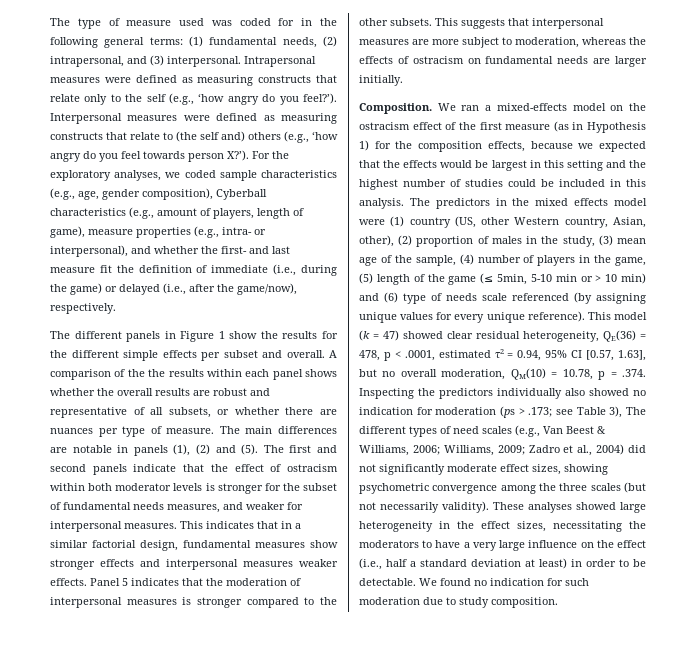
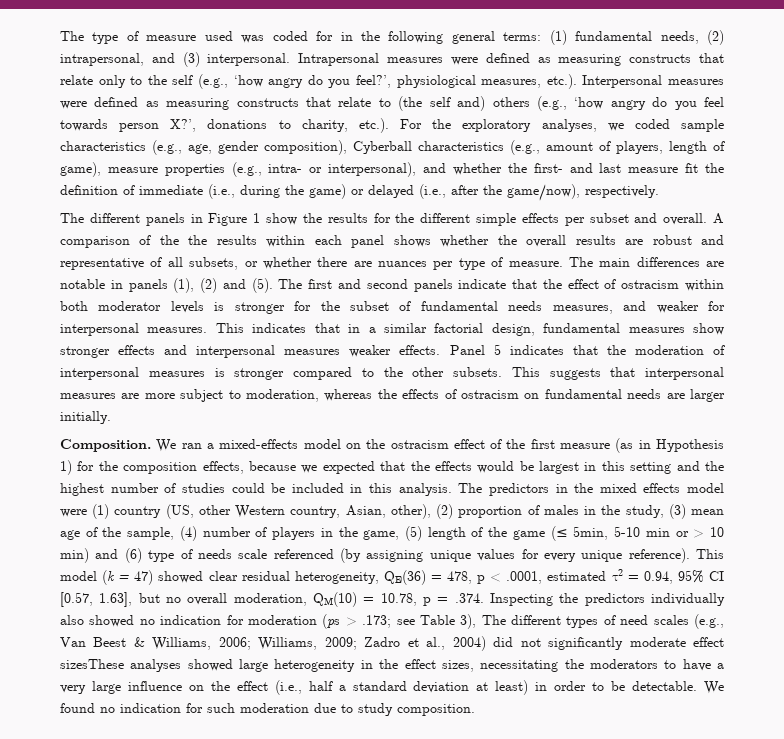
- Intrapersonal measures were defined as measuring constructs that relate only to the self (e.g., ‘how angry do you feel?’). Interpersonal measures were defined as measuring constructs that relate to (the self and) others (e.g., ‘how angry do you feel towards person X?’). For the exploratory analyses, we coded sample characteristics (e.g., age, gender composition), Cyberball characteristics (e.g., amount of players, length of game), measure properties (e.g., intra- or interpersonal), and whether the first- and last measure fit the definition of immediate (i.e., during the game) or delayed (i.e., after the game/now), respectively.
+ Intrapersonal measures were defined as measuring constructs that relate only to the self (e.g., ‘how angry do you feel?’, physiological measures, etc.). Interpersonal measures were defined as measuring constructs that relate to (the self and) others (e.g., ‘how angry do you feel towards person X?’, donations to charity, etc.). For the exploratory analyses, we coded sample characteristics (e.g., age, gender composition), Cyberball characteristics (e.g., amount of players, length of game), measure properties (e.g., intra- or interpersonal), and whether the first- and last measure fit the definition of immediate (i.e., during the game) or delayed (i.e., after the game/now), respectively.
- Zadro et al., 2004) did not significantly moderate effect sizes, showing psychometric convergence among the three scales (but not necessarily validity). These analyses showed large heterogeneity in the effect sizes, necessitating the moderators to have a very large influence on the effect (i.e., half a standard deviation at least) in order to be detectable.
+ Zadro et al., 2004) did not significantly moderate effect sizesThese analyses showed large heterogeneity in the effect sizes, necessitating the moderators to have a very large influence on the effect (i.e., half a standard deviation at least) in order to be detectable.

